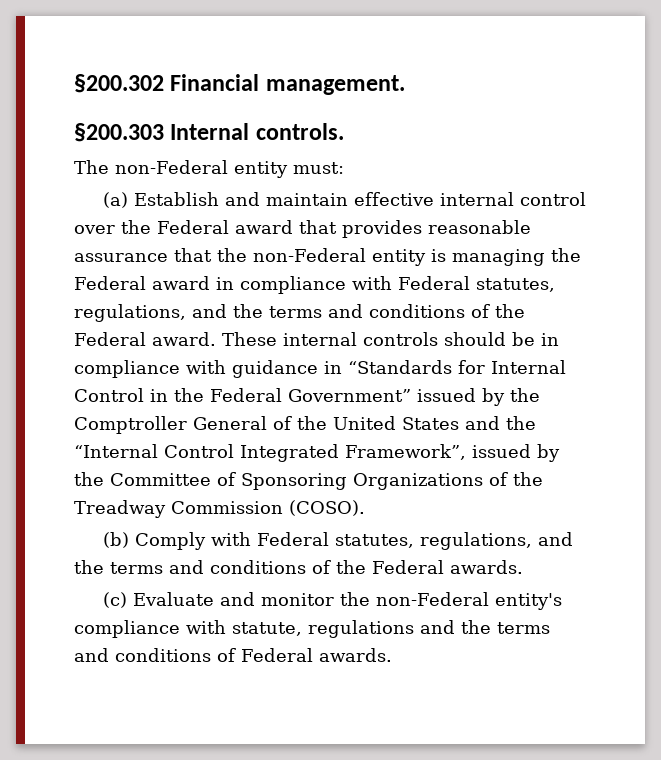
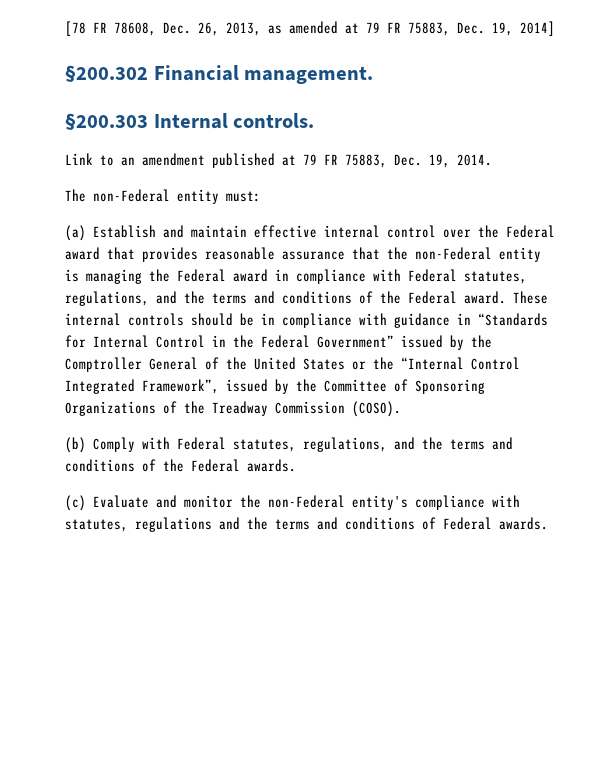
+ [78 FR 78608, Dec. 26, 2013, as amended at 79 FR 75883, Dec. 19, 2014]
+ Link to an amendment published at 79 FR 75883, Dec. 19, 2014.
- These internal controls should be in compliance with guidance in “Standards for Internal Control in the Federal Government” issued by the Comptroller General of the United States and the “Internal Control Integrated Framework”, issued by the Committee of Sponsoring Organizations of the Treadway Commission (COSO).
+ These internal controls should be in compliance with guidance in “Standards for Internal Control in the Federal Government” issued by the Comptroller General of the United States or the “Internal Control Integrated Framework”, issued by the Committee of Sponsoring Organizations of the Treadway Commission (COSO).
- (c) Evaluate and monitor the non-Federal entity's compliance with statute, regulations and the terms and conditions of Federal awards.
+ (c) Evaluate and monitor the non-Federal entity's compliance with statutes, regulations and the terms and conditions of Federal awards.

